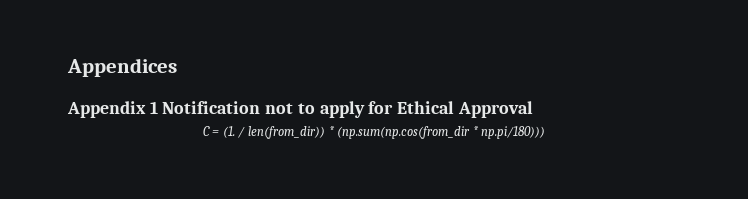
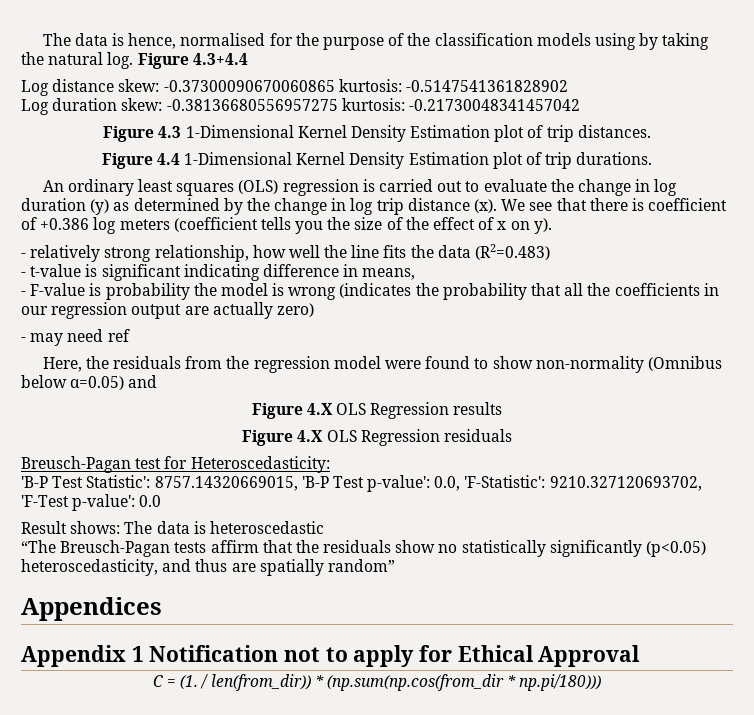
+ The data is hence, normalised for the purpose of the classification models using by taking the natural log. Figure 4.3+4.4
+ Log distance skew: -0.37300090670060865 kurtosis: -0.5147541361828902
+ Log duration skew: -0.38136680556957275 kurtosis: -0.21730048341457042
+ Figure 4.3 1-Dimensional Kernel Density Estimation plot of trip distances.
+ Figure 4.4 1-Dimensional Kernel Density Estimation plot of trip durations.
+ An ordinary least squares (OLS) regression is carried out to evaluate the change in log duration (y) as determined by the change in log trip distance (x). We see that there is coefficient of +0.386 log meters (coefficient tells you the size of the effect of x on y).
+ - relatively strong relationship, how well the line fits the data (R2=0.483)
+ - t-value is significant indicating difference in means,
+ - F-value is probability the model is wrong (indicates the probability that all the coefficients in our regression output are actually zero)
+ - may need ref
+ Here, the residuals from the regression model were found to show non-normality (Omnibus below α=0.05) and
+ Figure 4.X OLS Regression results
+ Figure 4.X OLS Regression residuals
+ Breusch-Pagan test for Heteroscedasticity:
+ 'B-P Test Statistic': 8757.14320669015, 'B-P Test p-value': 0.0, 'F-Statistic': 9210.327120693702, 'F-Test p-value': 0.0
+ Result shows: The data is heteroscedastic
+ “The Breusch-Pagan tests affirm that the residuals show no statistically significantly (p<0.05) heteroscedasticity, and thus are spatially random”

